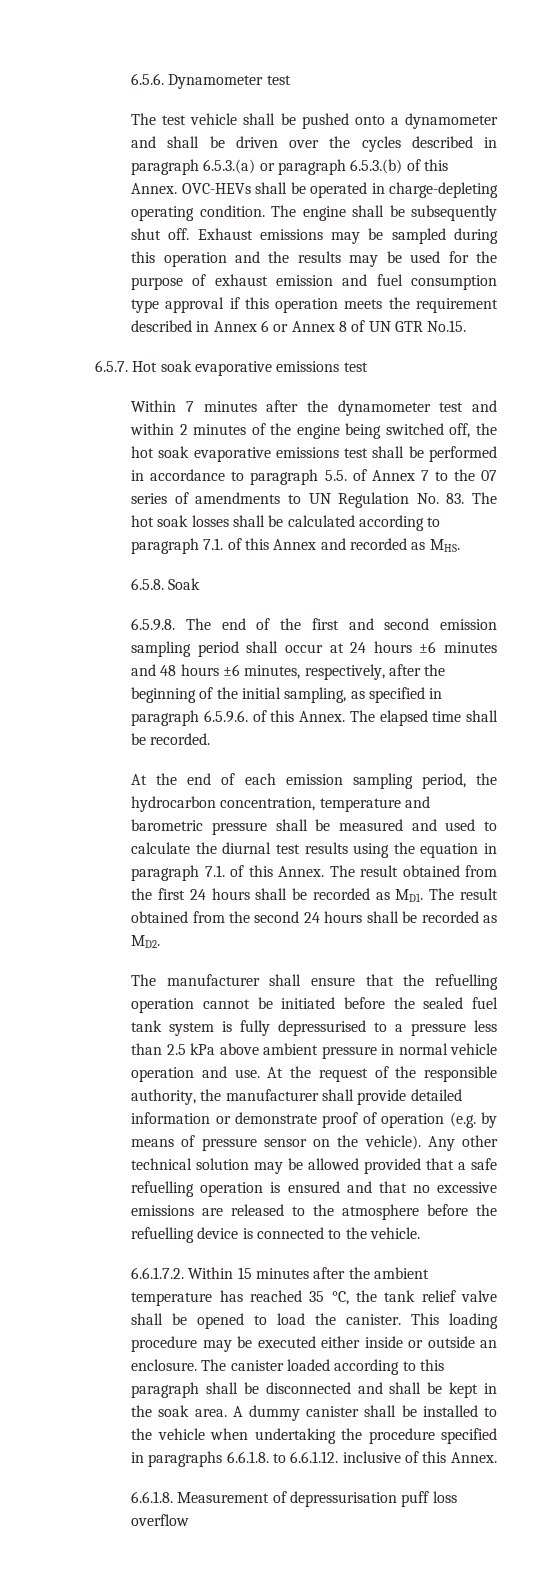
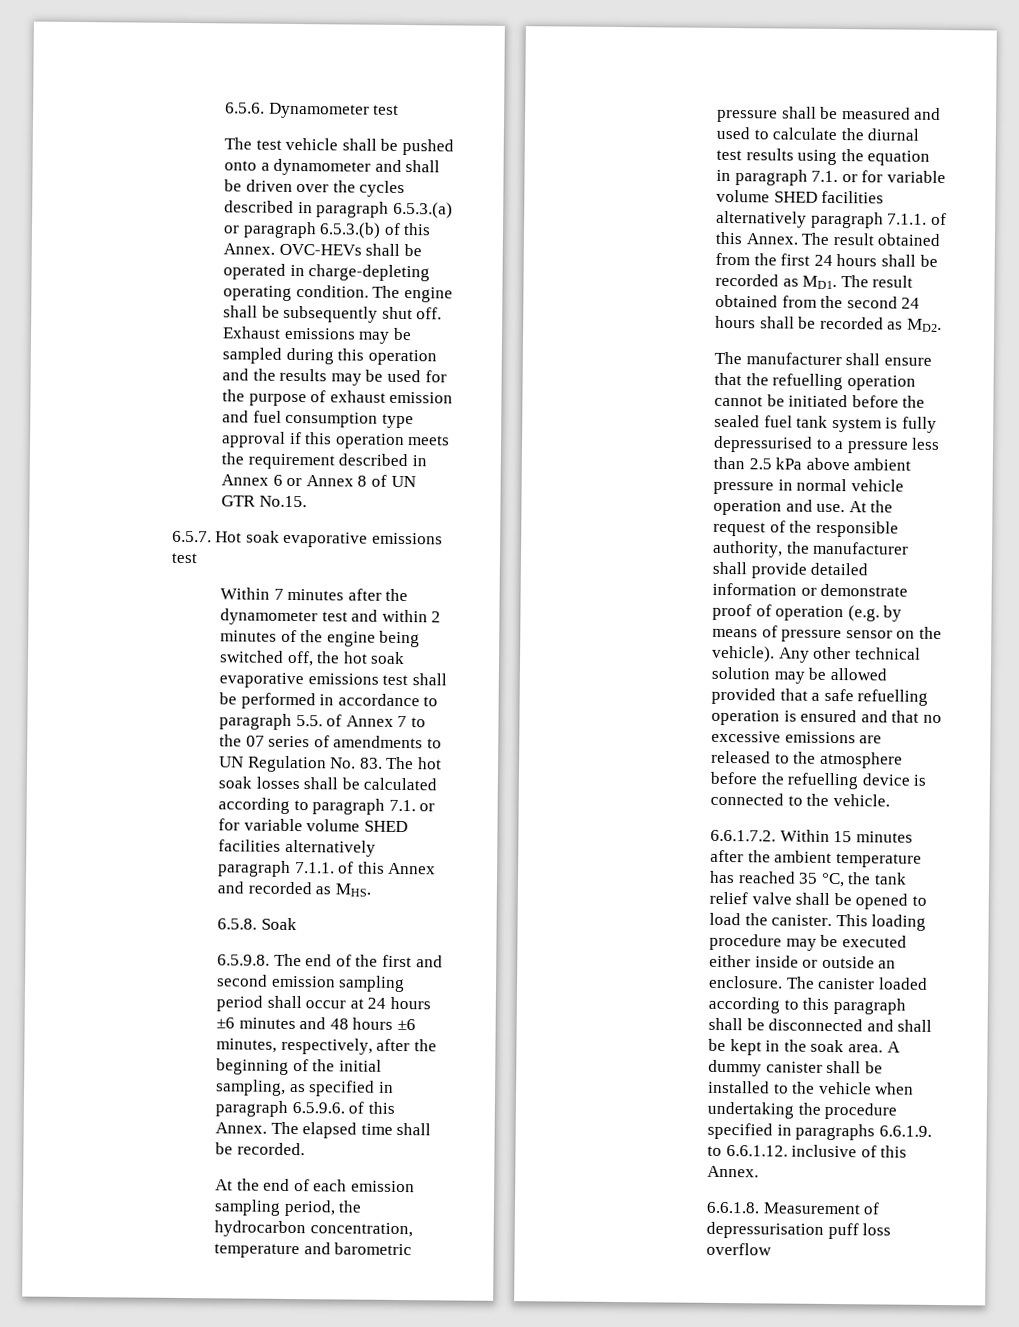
- Within 7 minutes after the dynamometer test and within 2 minutes of the engine being switched off, the hot soak evaporative emissions test shall be performed in accordance to paragraph 5.5. of Annex 7 to the 07 series of amendments to UN Regulation No. 83. The hot soak losses shall be calculated according to paragraph 7.1. of this Annex and recorded as MHS.
+ Within 7 minutes after the dynamometer test and within 2 minutes of the engine being switched off, the hot soak evaporative emissions test shall be performed in accordance to paragraph 5.5. of Annex 7 to the 07 series of amendments to UN Regulation No. 83. The hot soak losses shall be calculated according to paragraph 7.1. or for variable volume SHED facilities alternatively paragraph 7.1.1. of this Annex and recorded as MHS.
- At the end of each emission sampling period, the hydrocarbon concentration, temperature and barometric pressure shall be measured and used to calculate the diurnal test results using the equation in paragraph 7.1. of this Annex.
+ At the end of each emission sampling period, the hydrocarbon concentration, temperature and barometric pressure shall be measured and used to calculate the diurnal test results using the equation in paragraph 7.1. or for variable volume SHED facilities alternatively paragraph 7.1.1. of this Annex.
- A dummy canister shall be installed to the vehicle when undertaking the procedure specified in paragraphs 6.6.1.8. to 6.6.1.12. inclusive of this Annex.
+ A dummy canister shall be installed to the vehicle when undertaking the procedure specified in paragraphs 6.6.1.9. to 6.6.1.12. inclusive of this Annex.

